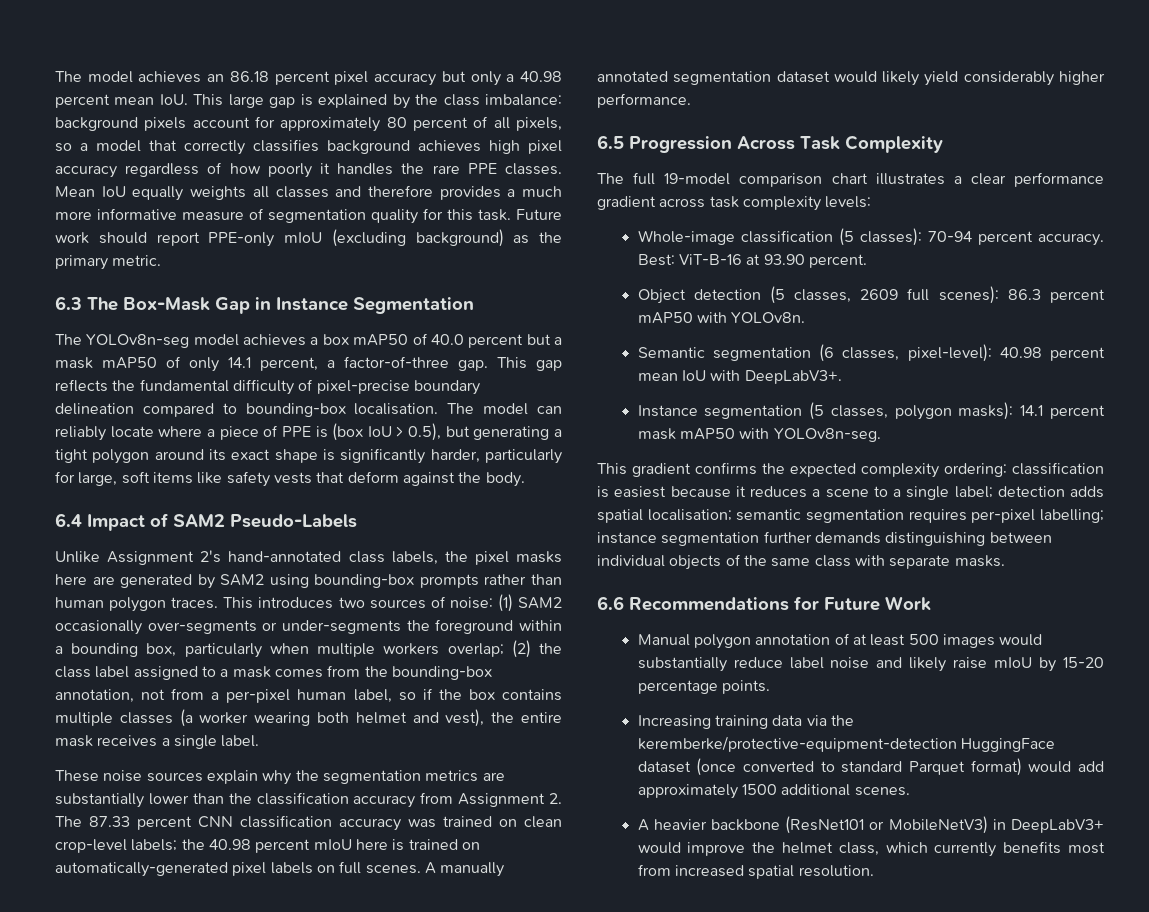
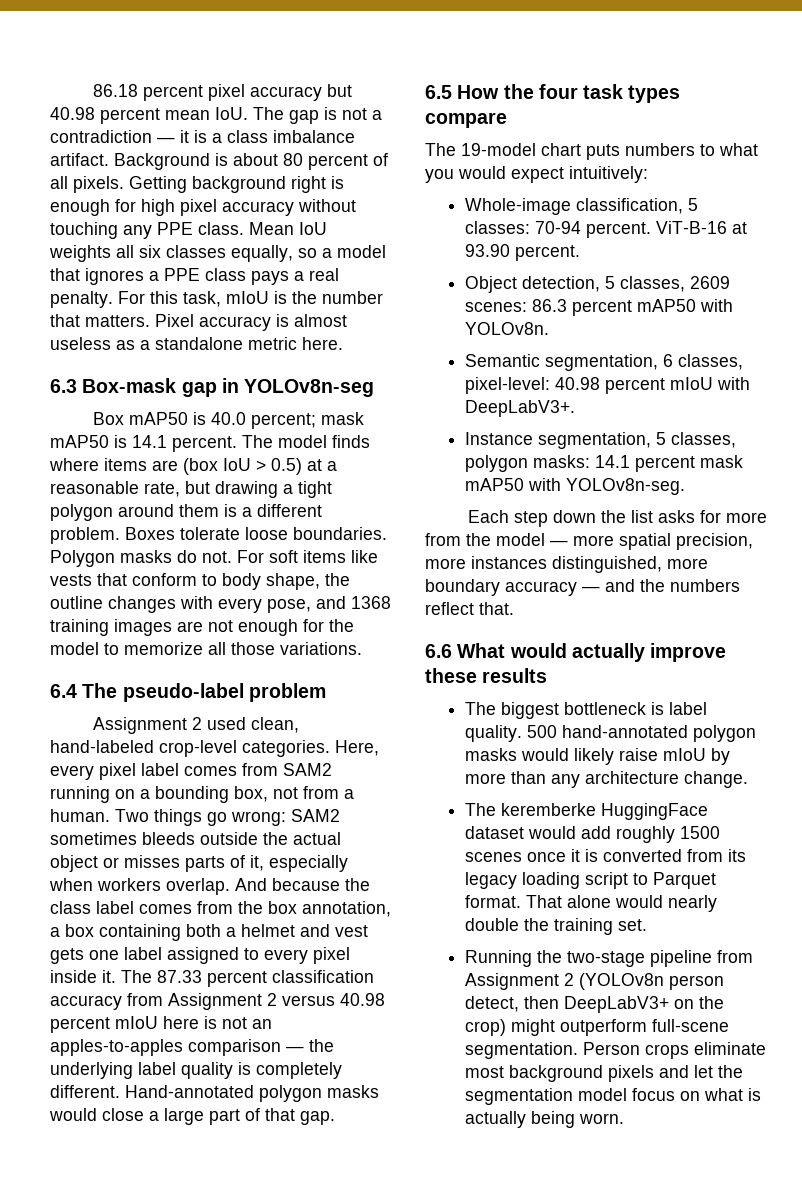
- The model achieves an 86.18 percent pixel accuracy but only a 40.98 percent mean IoU. This large gap is explained by the class imbalance: background pixels account for approximately 80 percent of all pixels, so a model that correctly classifies background achieves high pixel accuracy regardless of how poorly it handles the rare PPE classes. Mean IoU equally weights all classes and therefore provides a much more informative measure of segmentation quality for this task. Future work should report PPE-only mIoU (excluding background) as the primary metric.
- 6.3 The Box-Mask Gap in Instance Segmentation
- The YOLOv8n-seg model achieves a box mAP50 of 40.0 percent but a mask mAP50 of only 14.1 percent, a factor-of-three gap. This gap reflects the fundamental difficulty of pixel-precise boundary delineation compared to bounding-box localisation. The model can reliably locate where a piece of PPE is (box IoU > 0.5), but generating a tight polygon around its exact shape is significantly harder, particularly for large, soft items like safety vests that deform against the body.
- 6.4 Impact of SAM2 Pseudo-Labels
- Unlike Assignment 2's hand-annotated class labels, the pixel masks here are generated by SAM2 using bounding-box prompts rather than human polygon traces. This introduces two sources of noise: (1) SAM2 occasionally over-segments or under-segments the foreground within a bounding box, particularly when multiple workers overlap; (2) the class label assigned to a mask comes from the bounding-box annotation, not from a per-pixel human label, so if the box contains multiple classes (a worker wearing both helmet and vest), the entire mask receives a single label.
- These noise sources explain why the segmentation metrics are substantially lower than the classification accuracy from Assignment 2. The 87.33 percent CNN classification accuracy was trained on clean crop-level labels; the 40.98 percent mIoU here is trained on automatically-generated pixel labels on full scenes. A manually annotated segmentation dataset would likely yield considerably higher performance.
- 6.5 Progression Across Task Complexity
- The full 19-model comparison chart illustrates a clear performance gradient across task complexity levels:
- Whole-image classification (5 classes): 70-94 percent accuracy. Best: ViT-B-16 at 93.90 percent.
+ 86.18 percent pixel accuracy but 40.98 percent mean IoU. The gap is not a contradiction — it is a class imbalance artifact. Background is about 80 percent of all pixels. Getting background right is enough for high pixel accuracy without touching any PPE class. Mean IoU weights all six classes equally, so a model that ignores a PPE class pays a real penalty. For this task, mIoU is the number that matters. Pixel accuracy is almost useless as a standalone metric here.
+ 6.3 Box-mask gap in YOLOv8n-seg
+ Box mAP50 is 40.0 percent; mask mAP50 is 14.1 percent. The model finds where items are (box IoU > 0.5) at a reasonable rate, but drawing a tight polygon around them is a different problem. Boxes tolerate loose boundaries. Polygon masks do not. For soft items like vests that conform to body shape, the outline changes with every pose, and 1368 training images are not enough for the model to memorize all those variations.
+ 6.4 The pseudo-label problem
+ Assignment 2 used clean, hand-labeled crop-level categories. Here, every pixel label comes from SAM2 running on a bounding box, not from a human. Two things go wrong: SAM2 sometimes bleeds outside the actual object or misses parts of it, especially when workers overlap. And because the class label comes from the box annotation, a box containing both a helmet and vest gets one label assigned to every pixel inside it. The 87.33 percent classification accuracy from Assignment 2 versus 40.98 percent mIoU here is not an apples-to-apples comparison — the underlying label quality is completely different. Hand-annotated polygon masks would close a large part of that gap.
+ 6.5 How the four task types compare
+ The 19-model chart puts numbers to what you would expect intuitively:
+ Whole-image classification, 5 classes: 70-94 percent. ViT-B-16 at 93.90 percent.
- Object detection (5 classes, 2609 full scenes): 86.3 percent mAP50 with YOLOv8n.
+ Object detection, 5 classes, 2609 scenes: 86.3 percent mAP50 with YOLOv8n.
- Semantic segmentation (6 classes, pixel-level): 40.98 percent mean IoU with DeepLabV3+.
+ Semantic segmentation, 6 classes, pixel-level: 40.98 percent mIoU with DeepLabV3+.
- Instance segmentation (5 classes, polygon masks): 14.1 percent mask mAP50 with YOLOv8n-seg.
+ Instance segmentation, 5 classes, polygon masks: 14.1 percent mask mAP50 with YOLOv8n-seg.
- This gradient confirms the expected complexity ordering: classification is easiest because it reduces a scene to a single label; detection adds spatial localisation; semantic segmentation requires per-pixel labelling; instance segmentation further demands distinguishing between individual objects of the same class with separate masks.
- 6.6 Recommendations for Future Work
- Manual polygon annotation of at least 500 images would substantially reduce label noise and likely raise mIoU by 15-20 percentage points.
- Increasing training data via the keremberke/protective-equipment-detection HuggingFace dataset (once converted to standard Parquet format) would add approximately 1500 additional scenes.
- A heavier backbone (ResNet101 or MobileNetV3) in DeepLabV3+ would improve the helmet class, which currently benefits most from increased spatial resolution.
+ Each step down the list asks for more from the model — more spatial precision, more instances distinguished, more boundary accuracy — and the numbers reflect that.
+ 6.6 What would actually improve these results
+ The biggest bottleneck is label quality. 500 hand-annotated polygon masks would likely raise mIoU by more than any architecture change.
+ The keremberke HuggingFace dataset would add roughly 1500 scenes once it is converted from its legacy loading script to Parquet format. That alone would nearly double the training set.
+ Running the two-stage pipeline from Assignment 2 (YOLOv8n person detect, then DeepLabV3+ on the crop) might outperform full-scene segmentation. Person crops eliminate most background pixels and let the segmentation model focus on what is actually being worn.

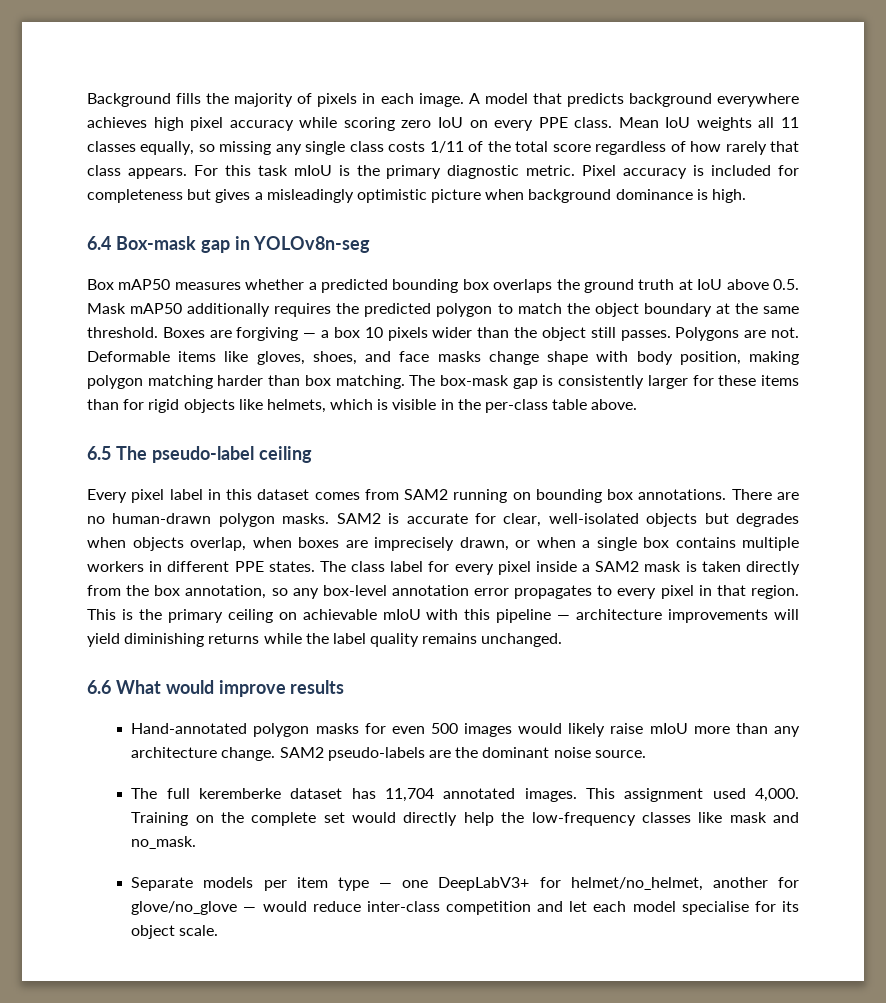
- 86.18 percent pixel accuracy but 40.98 percent mean IoU. The gap is not a contradiction — it is a class imbalance artifact. Background is about 80 percent of all pixels. Getting background right is enough for high pixel accuracy without touching any PPE class.
+ Background fills the majority of pixels in each image. A model that predicts background everywhere achieves high pixel accuracy while scoring zero IoU on every PPE class.
- Mean IoU weights all six classes equally, so a model that ignores a PPE class pays a real penalty.
+ Mean IoU weights all 11 classes equally, so missing any single class costs 1/11 of the total score regardless of how rarely that class appears.
- For this task, mIoU is the number that matters. Pixel accuracy is almost useless as a standalone metric here.
- 6.3 Box-mask gap in YOLOv8n-seg
+ For this task mIoU is the primary diagnostic metric. Pixel accuracy is included for completeness but gives a misleadingly optimistic picture when background dominance is high.
+ 6.4 Box-mask gap in YOLOv8n-seg
- Box mAP50 is 40.0 percent; mask mAP50 is 14.1 percent. The model finds where items are (box IoU > 0.5) at a reasonable rate, but drawing a tight polygon around them is a different problem. Boxes tolerate loose boundaries. Polygon masks do not. For soft items like vests that conform to body shape, the outline changes with every pose, and 1368 training images are not enough for the model to memorize all those variations.
- 6.4 The pseudo-label problem
- Assignment 2 used clean, hand-labeled crop-level categories. Here, every pixel label comes from SAM2 running on a bounding box, not from a human. Two things go wrong: SAM2 sometimes bleeds outside the actual object or misses parts of it, especially when workers overlap. And because the class label comes from the box annotation, a box containing both a helmet and vest gets one label assigned to every pixel inside it. The 87.33 percent classification accuracy from Assignment 2 versus 40.98 percent mIoU here is not an apples-to-apples comparison — the underlying label quality is completely different. Hand-annotated polygon masks would close a large part of that gap.
- 6.5 How the four task types compare
- The 19-model chart puts numbers to what you would expect intuitively:
- Whole-image classification, 5 classes: 70-94 percent. ViT-B-16 at 93.90 percent.
- Object detection, 5 classes, 2609 scenes: 86.3 percent mAP50 with YOLOv8n.
- Semantic segmentation, 6 classes, pixel-level: 40.98 percent mIoU with DeepLabV3+.
- Instance segmentation, 5 classes, polygon masks: 14.1 percent mask mAP50 with YOLOv8n-seg.
- Each step down the list asks for more from the model — more spatial precision, more instances distinguished, more boundary accuracy — and the numbers reflect that.
- 6.6 What would actually improve these results
- The biggest bottleneck is label quality. 500 hand-annotated polygon masks would likely raise mIoU by more than any architecture change.
- The keremberke HuggingFace dataset would add roughly 1500 scenes once it is converted from its legacy loading script to Parquet format. That alone would nearly double the training set.
- Running the two-stage pipeline from Assignment 2 (YOLOv8n person detect, then DeepLabV3+ on the crop) might outperform full-scene segmentation. Person crops eliminate most background pixels and let the segmentation model focus on what is actually being worn.
+ Box mAP50 measures whether a predicted bounding box overlaps the ground truth at IoU above 0.5. Mask mAP50 additionally requires the predicted polygon to match the object boundary at the same threshold. Boxes are forgiving — a box 10 pixels wider than the object still passes. Polygons are not. Deformable items like gloves, shoes, and face masks change shape with body position, making polygon matching harder than box matching. The box-mask gap is consistently larger for these items than for rigid objects like helmets, which is visible in the per-class table above.
+ 6.5 The pseudo-label ceiling
+ Every pixel label in this dataset comes from SAM2 running on bounding box annotations. There are no human-drawn polygon masks. SAM2 is accurate for clear, well-isolated objects but degrades when objects overlap, when boxes are imprecisely drawn, or when a single box contains multiple workers in different PPE states. The class label for every pixel inside a SAM2 mask is taken directly from the box annotation, so any box-level annotation error propagates to every pixel in that region. This is the primary ceiling on achievable mIoU with this pipeline — architecture improvements will yield diminishing returns while the label quality remains unchanged.
+ 6.6 What would improve results
+ Hand-annotated polygon masks for even 500 images would likely raise mIoU more than any architecture change. SAM2 pseudo-labels are the dominant noise source.
+ The full keremberke dataset has 11,704 annotated images. This assignment used 4,000. Training on the complete set would directly help the low-frequency classes like mask and no_mask.
+ Separate models per item type — one DeepLabV3+ for helmet/no_helmet, another for glove/no_glove — would reduce inter-class competition and let each model specialise for its object scale.

